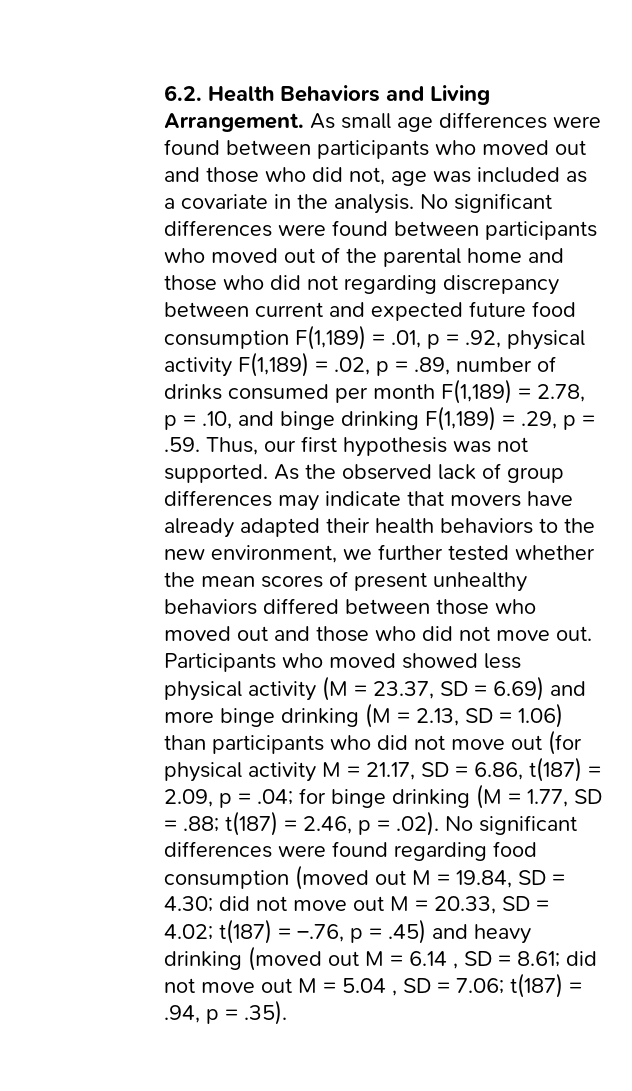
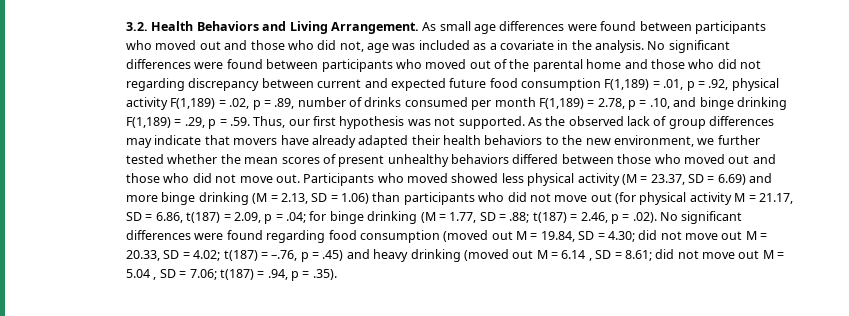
- 6.2. Health Behaviors and Living Arrangement.
+ 3.2. Health Behaviors and Living Arrangement.

